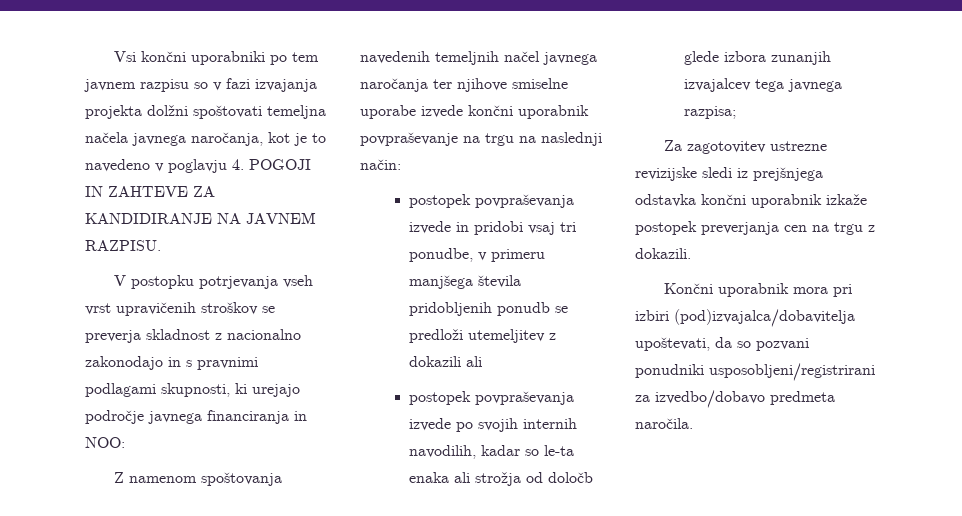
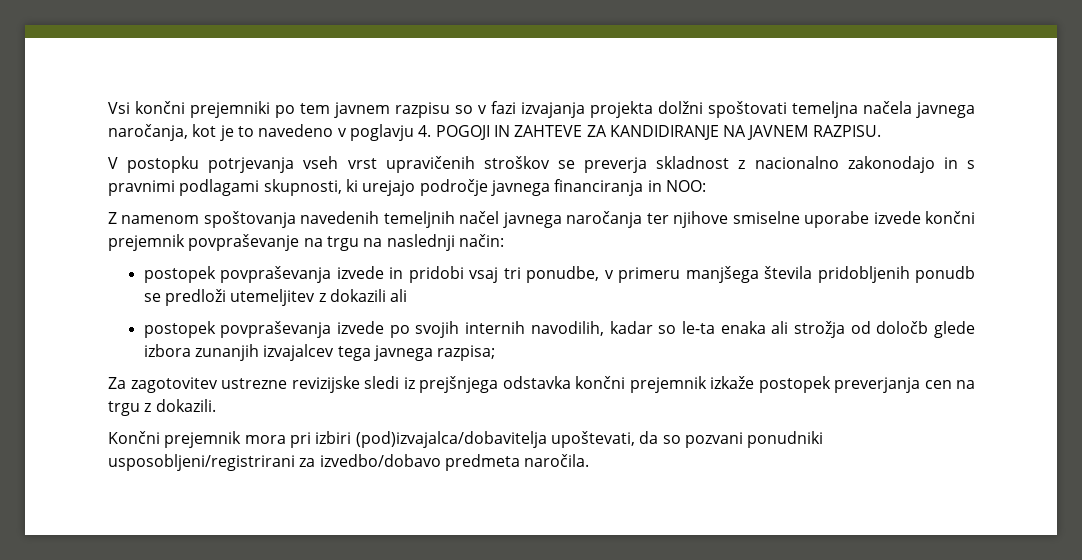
- Vsi končni uporabniki po tem javnem razpisu so v fazi izvajanja projekta dolžni spoštovati temeljna načela javnega naročanja, kot je to navedeno v poglavju 4. POGOJI IN ZAHTEVE ZA KANDIDIRANJE NA JAVNEM RAZPISU.
+ Vsi končni prejemniki po tem javnem razpisu so v fazi izvajanja projekta dolžni spoštovati temeljna načela javnega naročanja, kot je to navedeno v poglavju 4. POGOJI IN ZAHTEVE ZA KANDIDIRANJE NA JAVNEM RAZPISU.
- Z namenom spoštovanja navedenih temeljnih načel javnega naročanja ter njihove smiselne uporabe izvede končni uporabnik povpraševanje na trgu na naslednji način:
+ Z namenom spoštovanja navedenih temeljnih načel javnega naročanja ter njihove smiselne uporabe izvede končni prejemnik povpraševanje na trgu na naslednji način:
- Za zagotovitev ustrezne revizijske sledi iz prejšnjega odstavka končni uporabnik izkaže postopek preverjanja cen na trgu z dokazili.
+ Za zagotovitev ustrezne revizijske sledi iz prejšnjega odstavka končni prejemnik izkaže postopek preverjanja cen na trgu z dokazili.
- Končni uporabnik mora pri izbiri (pod)izvajalca/dobavitelja upoštevati, da so pozvani ponudniki usposobljeni/registrirani za izvedbo/dobavo predmeta naročila.
+ Končni prejemnik mora pri izbiri (pod)izvajalca/dobavitelja upoštevati, da so pozvani ponudniki usposobljeni/registrirani za izvedbo/dobavo predmeta naročila.

